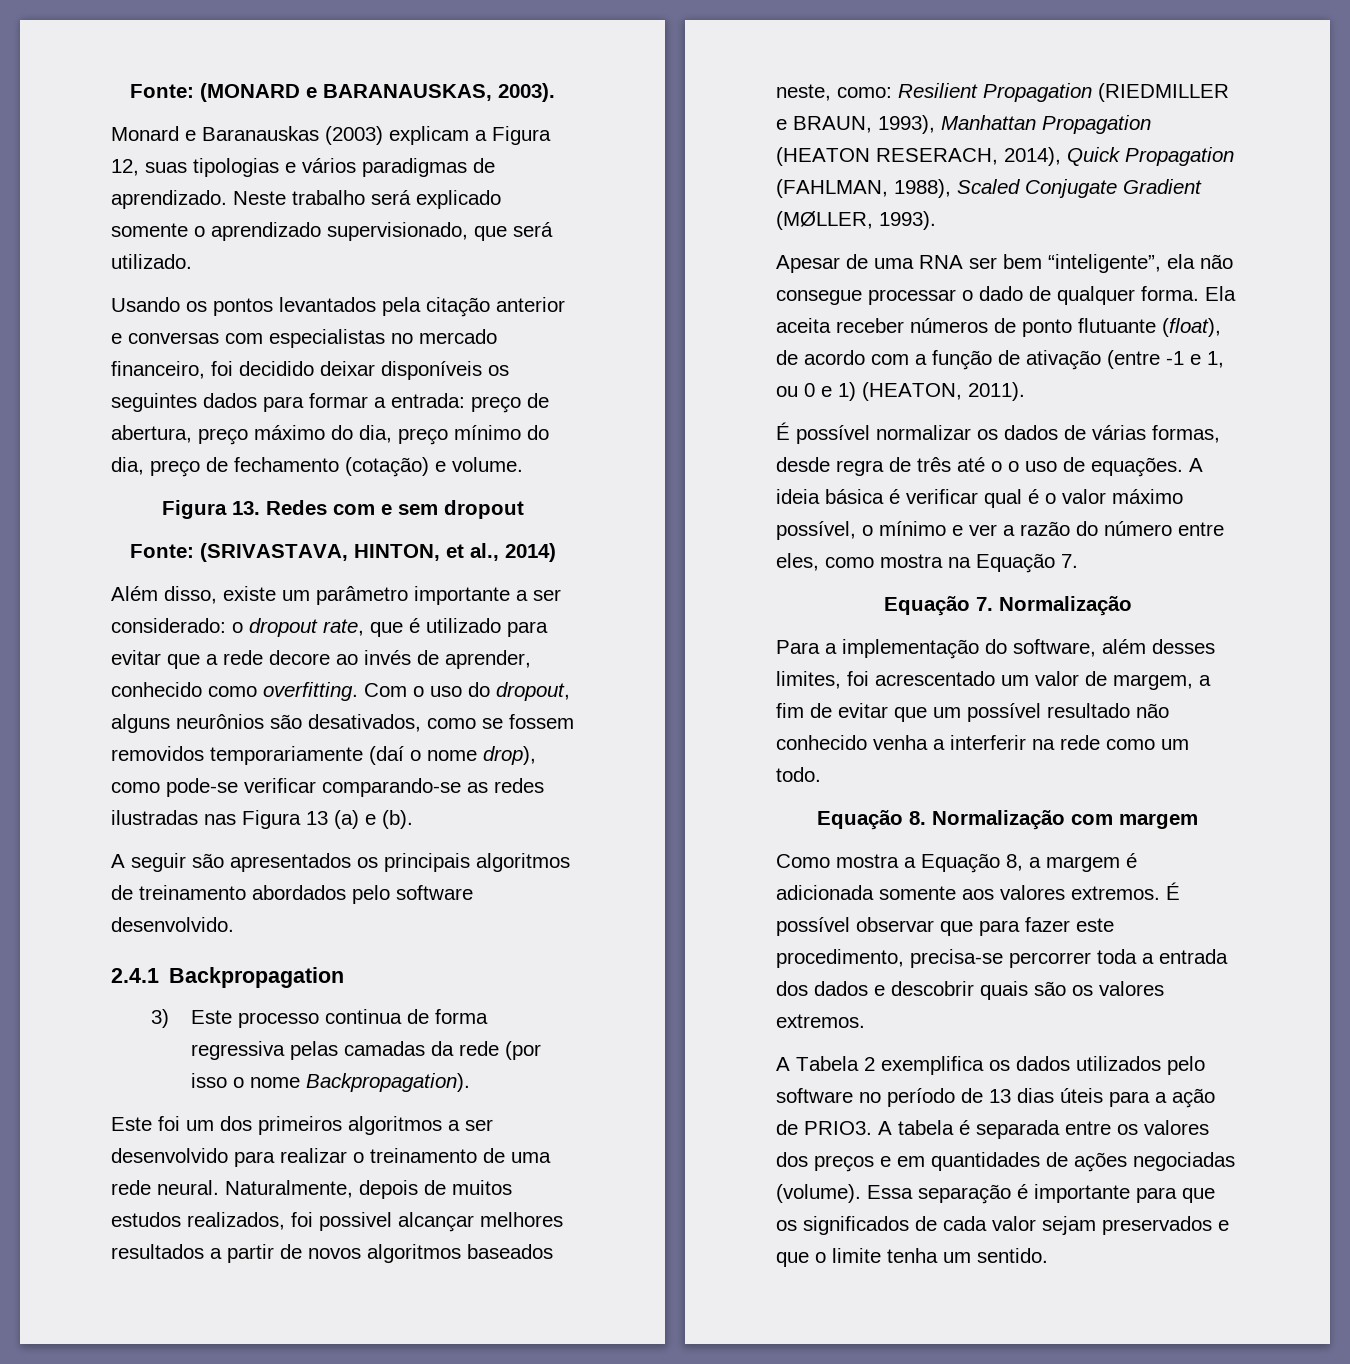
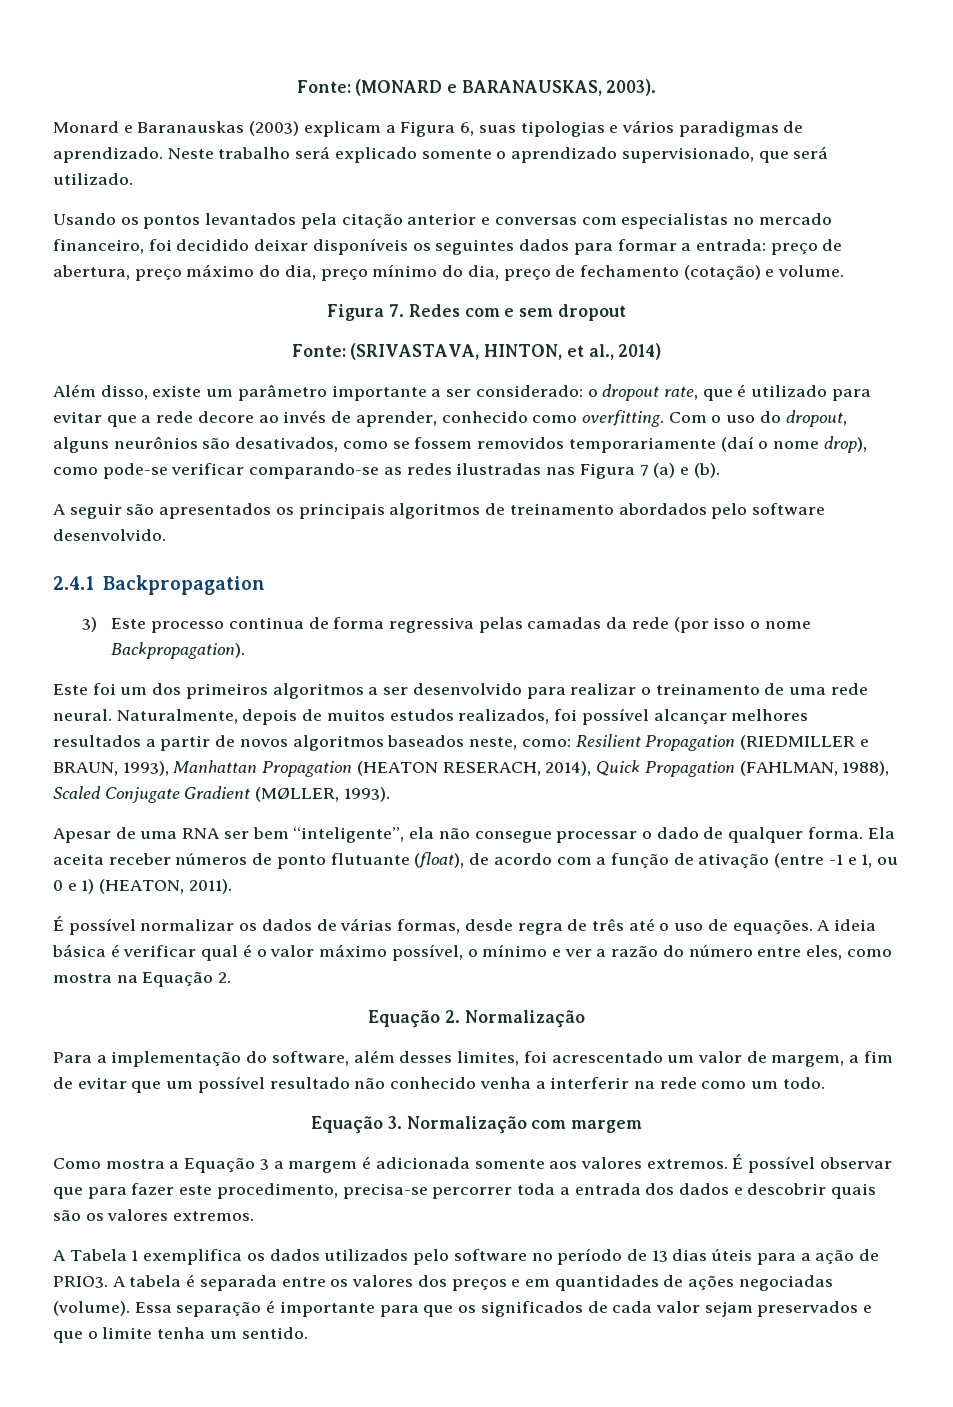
- Monard e Baranauskas (2003) explicam a Figura 12, suas tipologias e vários paradigmas de aprendizado.
+ Monard e Baranauskas (2003) explicam a Figura 6, suas tipologias e vários paradigmas de aprendizado.
- Figura 13. Redes com e sem dropout
+ Figura 7. Redes com e sem dropout
- Com o uso do dropout, alguns neurônios são desativados, como se fossem removidos temporariamente (daí o nome drop), como pode-se verificar comparando-se as redes ilustradas nas Figura 13 (a) e (b).
+ Com o uso do dropout, alguns neurônios são desativados, como se fossem removidos temporariamente (daí o nome drop), como pode-se verificar comparando-se as redes ilustradas nas Figura 7 (a) e (b).
- Naturalmente, depois de muitos estudos realizados, foi possivel alcançar melhores resultados a partir de novos algoritmos baseados neste, como: Resilient Propagation (RIEDMILLER e BRAUN, 1993), Manhattan Propagation (HEATON RESERACH, 2014), Quick Propagation (FAHLMAN, 1988), Scaled Conjugate Gradient (MØLLER, 1993).
+ Naturalmente, depois de muitos estudos realizados, foi possível alcançar melhores resultados a partir de novos algoritmos baseados neste, como: Resilient Propagation (RIEDMILLER e BRAUN, 1993), Manhattan Propagation (HEATON RESERACH, 2014), Quick Propagation (FAHLMAN, 1988), Scaled Conjugate Gradient (MØLLER, 1993).
- É possível normalizar os dados de várias formas, desde regra de três até o o uso de equações.
+ É possível normalizar os dados de várias formas, desde regra de três até o uso de equações.
- A ideia básica é verificar qual é o valor máximo possível, o mínimo e ver a razão do número entre eles, como mostra na Equação 7.
- Equação 7. Normalização
+ A ideia básica é verificar qual é o valor máximo possível, o mínimo e ver a razão do número entre eles, como mostra na Equação 2.
+ Equação 2. Normalização
- Equação 8. Normalização com margem
+ Equação 3. Normalização com margem
- Como mostra a Equação 8, a margem é adicionada somente aos valores extremos.
+ Como mostra a Equação 3 a margem é adicionada somente aos valores extremos.
- A Tabela 2 exemplifica os dados utilizados pelo software no período de 13 dias úteis para a ação de PRIO3.
+ A Tabela 1 exemplifica os dados utilizados pelo software no período de 13 dias úteis para a ação de PRIO3.

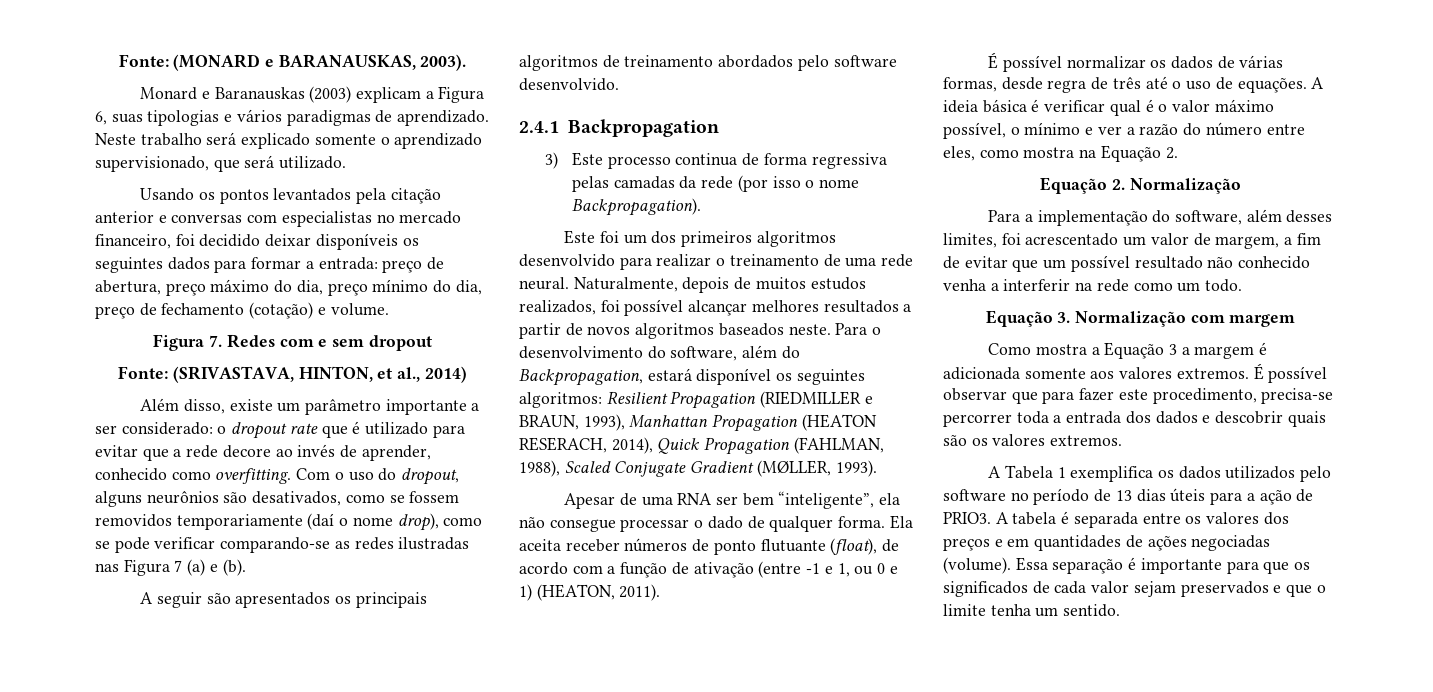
- Além disso, existe um parâmetro importante a ser considerado: o dropout rate, que é utilizado para evitar que a rede decore ao invés de aprender, conhecido como overfitting.
+ Além disso, existe um parâmetro importante a ser considerado: o dropout rate que é utilizado para evitar que a rede decore ao invés de aprender, conhecido como overfitting.
- Com o uso do dropout, alguns neurônios são desativados, como se fossem removidos temporariamente (daí o nome drop), como pode-se verificar comparando-se as redes ilustradas nas Figura 7 (a) e (b).
+ Com o uso do dropout, alguns neurônios são desativados, como se fossem removidos temporariamente (daí o nome drop), como se pode verificar comparando-se as redes ilustradas nas Figura 7 (a) e (b).
- Este foi um dos primeiros algoritmos a ser desenvolvido para realizar o treinamento de uma rede neural.
+ Este foi um dos primeiros algoritmos desenvolvido para realizar o treinamento de uma rede neural.
- Naturalmente, depois de muitos estudos realizados, foi possível alcançar melhores resultados a partir de novos algoritmos baseados neste, como: Resilient Propagation (RIEDMILLER e BRAUN, 1993), Manhattan Propagation (HEATON RESERACH, 2014), Quick Propagation (FAHLMAN, 1988), Scaled Conjugate Gradient (MØLLER, 1993).
+ Naturalmente, depois de muitos estudos realizados, foi possível alcançar melhores resultados a partir de novos algoritmos baseados neste. Para o desenvolvimento do software, além do Backpropagation, estará disponível os seguintes algoritmos: Resilient Propagation (RIEDMILLER e BRAUN, 1993), Manhattan Propagation (HEATON RESERACH, 2014), Quick Propagation (FAHLMAN, 1988), Scaled Conjugate Gradient (MØLLER, 1993).

